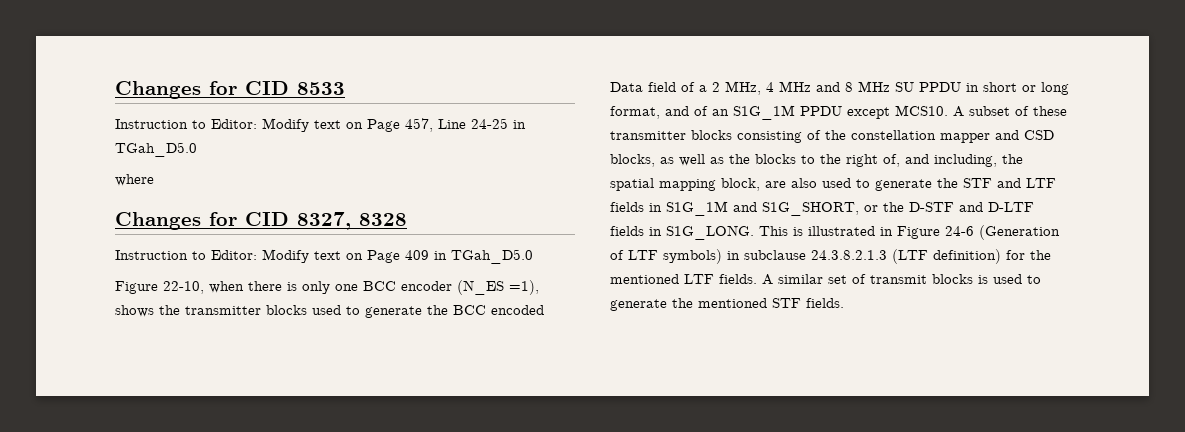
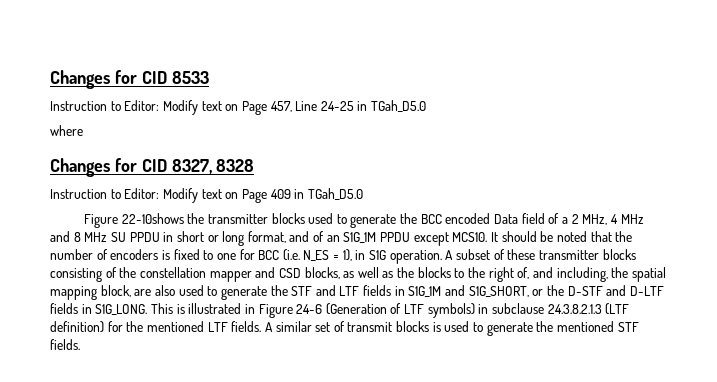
- Figure 22-10, when there is only one BCC encoder (N_ES =1), shows the transmitter blocks used to generate the BCC encoded Data field of a 2 MHz, 4 MHz and 8 MHz SU PPDU in short or long format, and of an S1G_1M PPDU except MCS10.
+ Figure 22-10shows the transmitter blocks used to generate the BCC encoded Data field of a 2 MHz, 4 MHz and 8 MHz SU PPDU in short or long format, and of an S1G_1M PPDU except MCS10.
+ It should be noted that the number of encoders is fixed to one for BCC (i.e. N_ES = 1), in S1G operation.

